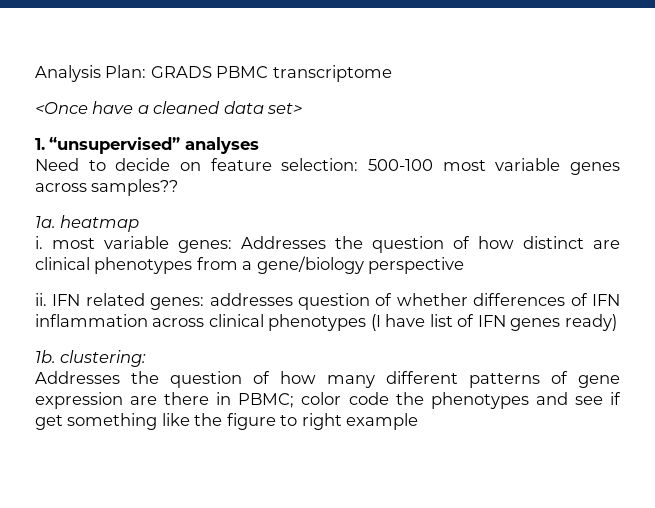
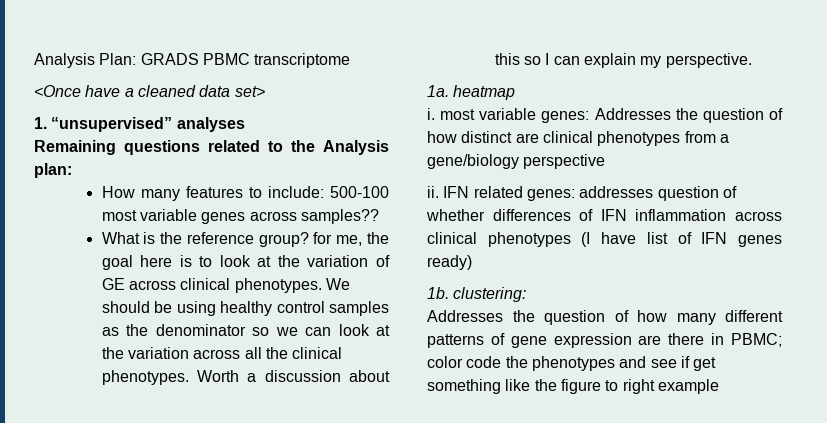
- Need to decide on feature selection: 500-100 most variable genes across samples??
+ Remaining questions related to the Analysis plan:
+ How many features to include: 500-100 most variable genes across samples??
+ What is the reference group? for me, the goal here is to look at the variation of GE across clinical phenotypes. We should be using healthy control samples as the denominator so we can look at the variation across all the clinical phenotypes. Worth a discussion about this so I can explain my perspective.

